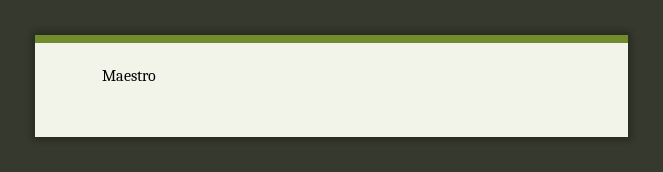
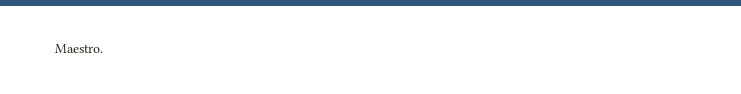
- Maestro
+ Maestro.

